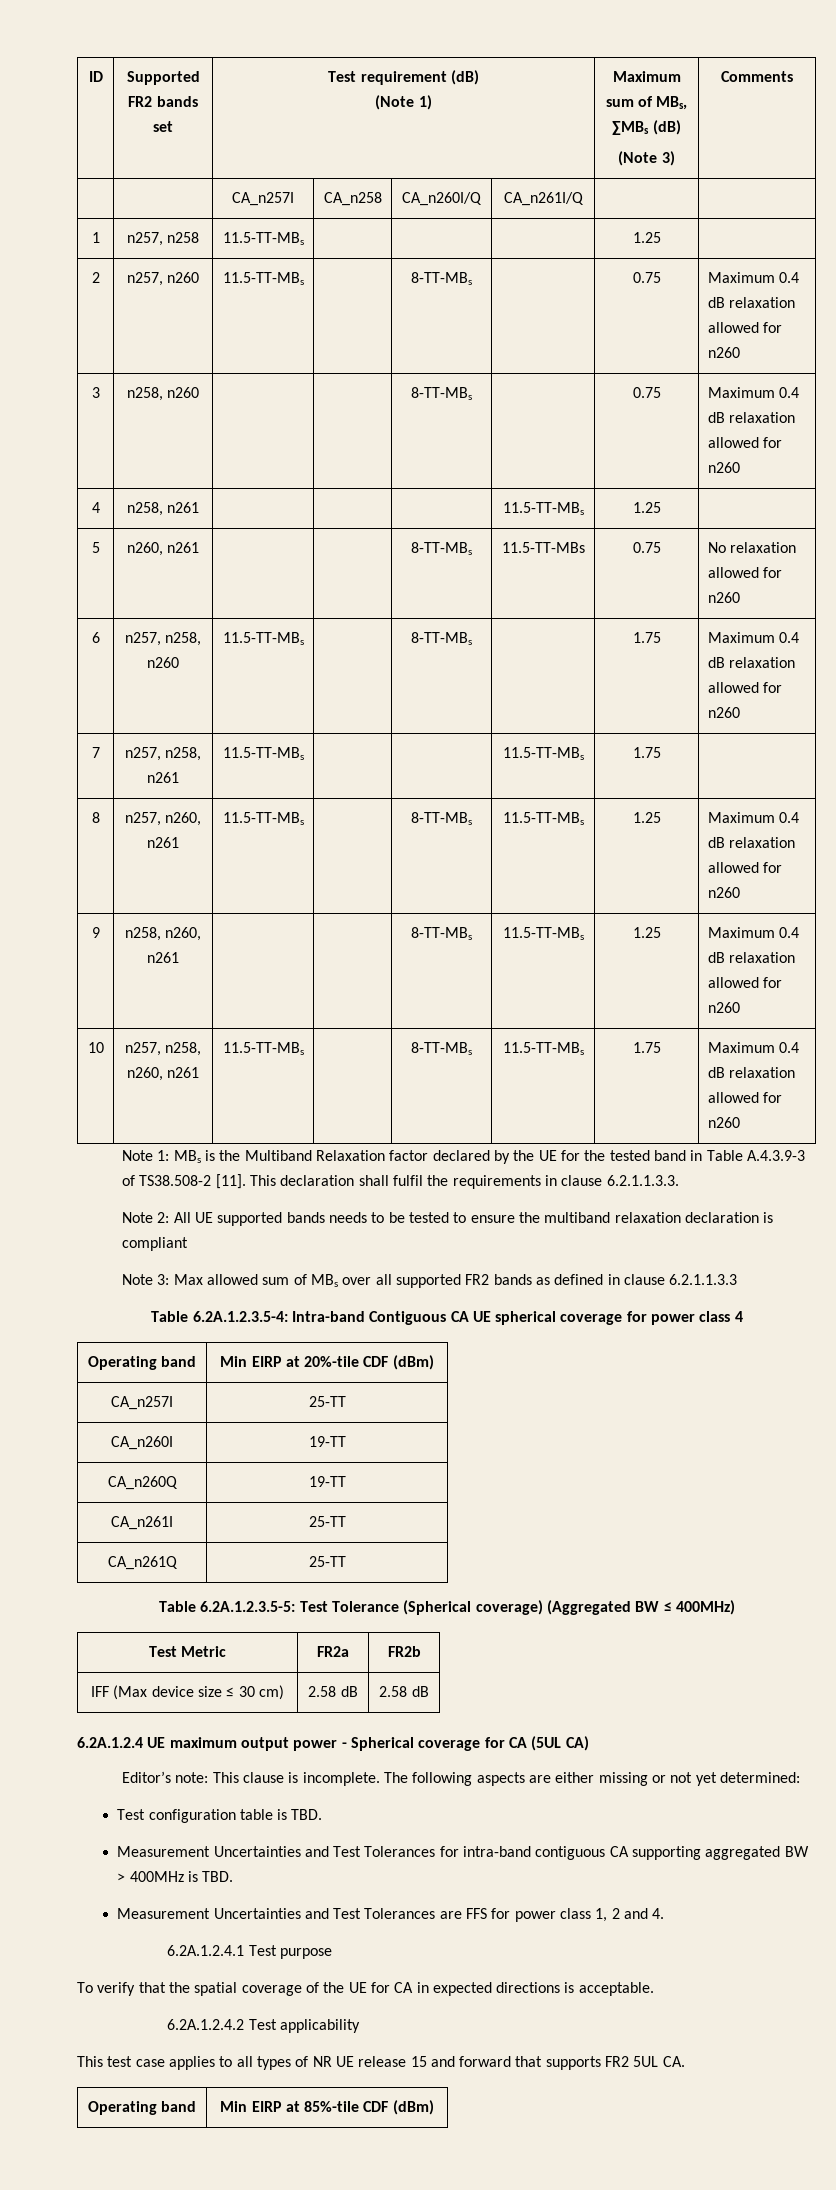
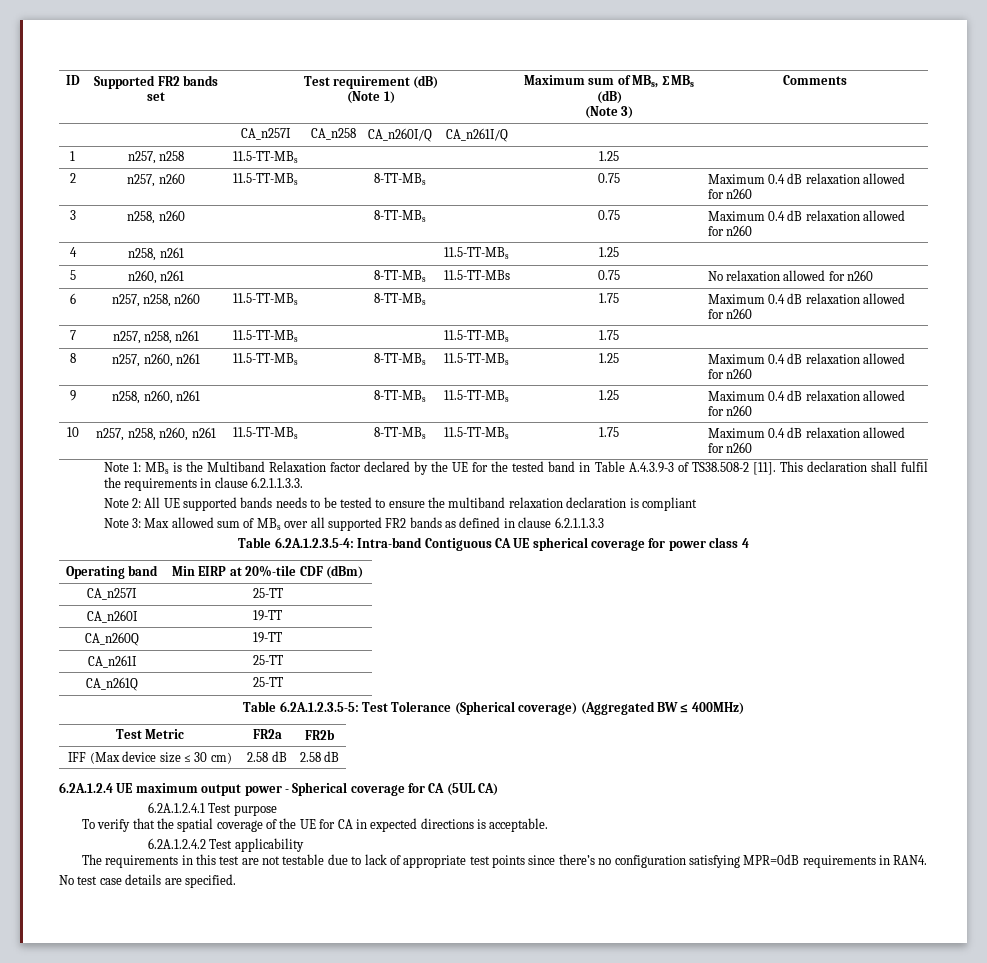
- Editor’s note: This clause is incomplete. The following aspects are either missing or not yet determined:
- Test configuration table is TBD.
- Measurement Uncertainties and Test Tolerances for intra-band contiguous CA supporting aggregated BW > 400MHz is TBD.
- Measurement Uncertainties and Test Tolerances are FFS for power class 1, 2 and 4.
- This test case applies to all types of NR UE release 15 and forward that supports FR2 5UL CA.
- Operating band | Min EIRP at 85%-tile CDF (dBm)
+ The requirements in this test are not testable due to lack of appropriate test points since there’s no configuration satisfying MPR=0dB requirements in RAN4.
+ No test case details are specified.

